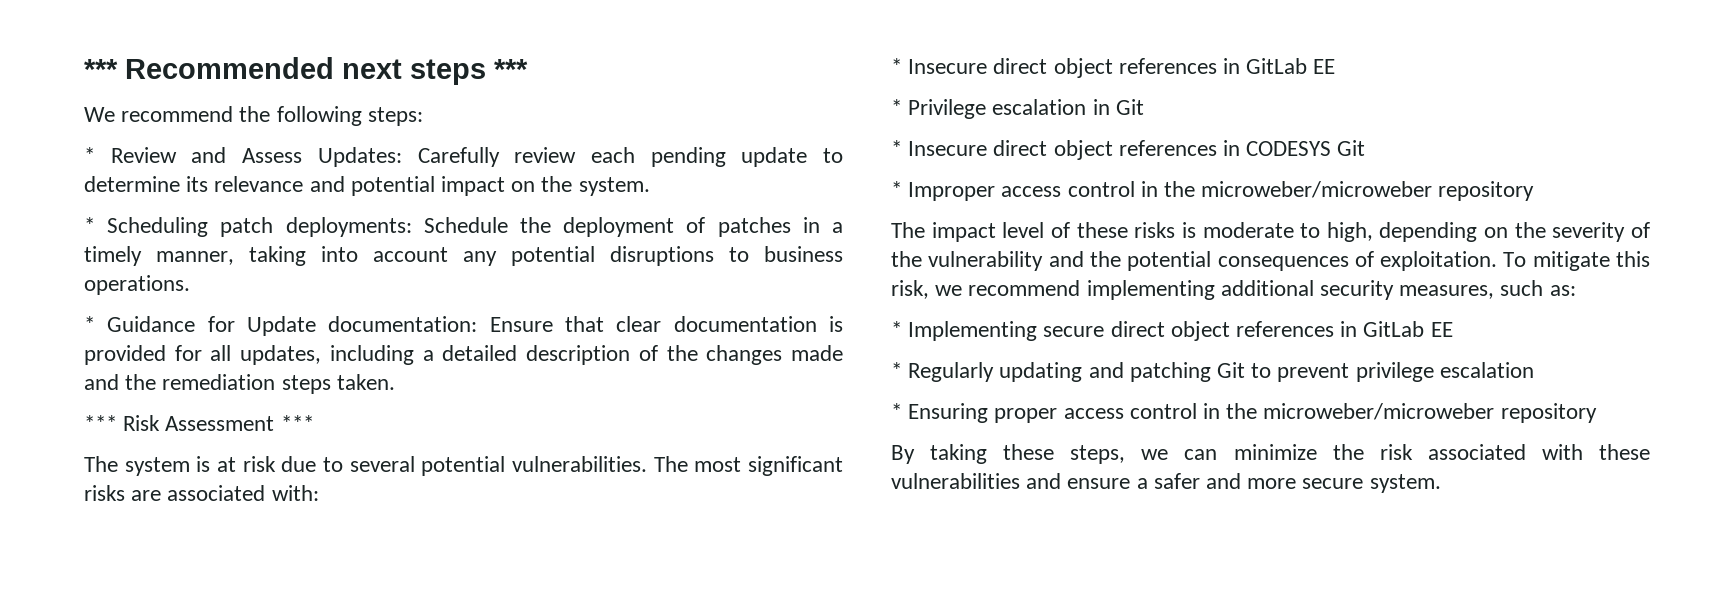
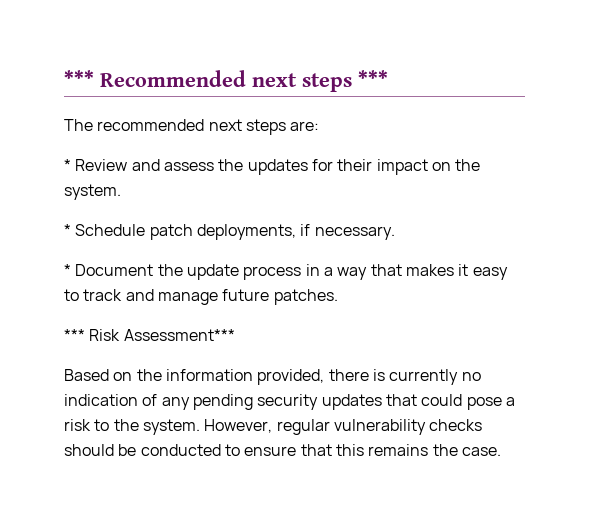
- We recommend the following steps:
- * Review and Assess Updates: Carefully review each pending update to determine its relevance and potential impact on the system.
+ The recommended next steps are:
+ * Review and assess the updates for their impact on the system.
- * Scheduling patch deployments: Schedule the deployment of patches in a timely manner, taking into account any potential disruptions to business operations.
- * Guidance for Update documentation: Ensure that clear documentation is provided for all updates, including a detailed description of the changes made and the remediation steps taken.
- *** Risk Assessment ***
- The system is at risk due to several potential vulnerabilities. The most significant risks are associated with:
- * Insecure direct object references in GitLab EE
- * Privilege escalation in Git
- * Insecure direct object references in CODESYS Git
- * Improper access control in the microweber/microweber repository
- The impact level of these risks is moderate to high, depending on the severity of the vulnerability and the potential consequences of exploitation. To mitigate this risk, we recommend implementing additional security measures, such as:
- * Implementing secure direct object references in GitLab EE
- * Regularly updating and patching Git to prevent privilege escalation
- * Ensuring proper access control in the microweber/microweber repository
- By taking these steps, we can minimize the risk associated with these vulnerabilities and ensure a safer and more secure system.
+ * Schedule patch deployments, if necessary.
+ * Document the update process in a way that makes it easy to track and manage future patches.
+ *** Risk Assessment***
+ Based on the information provided, there is currently no indication of any pending security updates that could pose a risk to the system. However, regular vulnerability checks should be conducted to ensure that this remains the case.

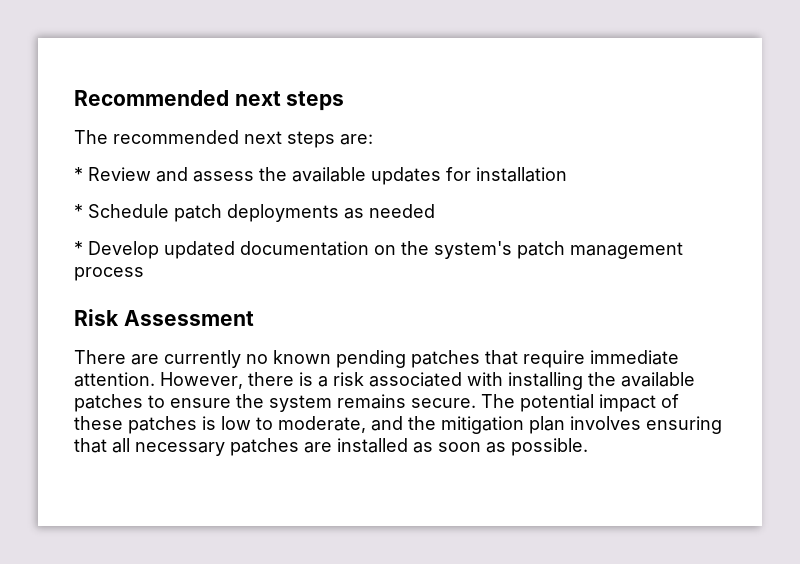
- *** Recommended next steps ***
+ Recommended next steps
- * Review and assess the updates for their impact on the system.
- * Schedule patch deployments, if necessary.
- * Document the update process in a way that makes it easy to track and manage future patches.
- *** Risk Assessment***
- Based on the information provided, there is currently no indication of any pending security updates that could pose a risk to the system. However, regular vulnerability checks should be conducted to ensure that this remains the case.
+ * Review and assess the available updates for installation
+ * Schedule patch deployments as needed
+ * Develop updated documentation on the system's patch management process
+ Risk Assessment
+ There are currently no known pending patches that require immediate attention. However, there is a risk associated with installing the available patches to ensure the system remains secure. The potential impact of these patches is low to moderate, and the mitigation plan involves ensuring that all necessary patches are installed as soon as possible.

